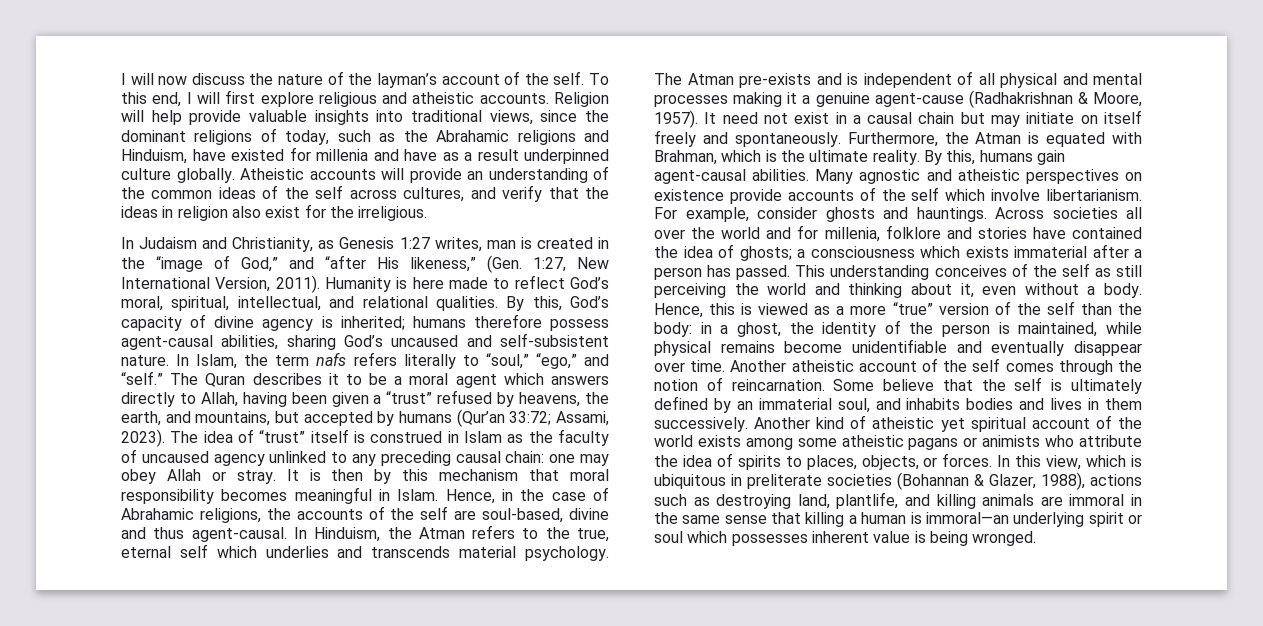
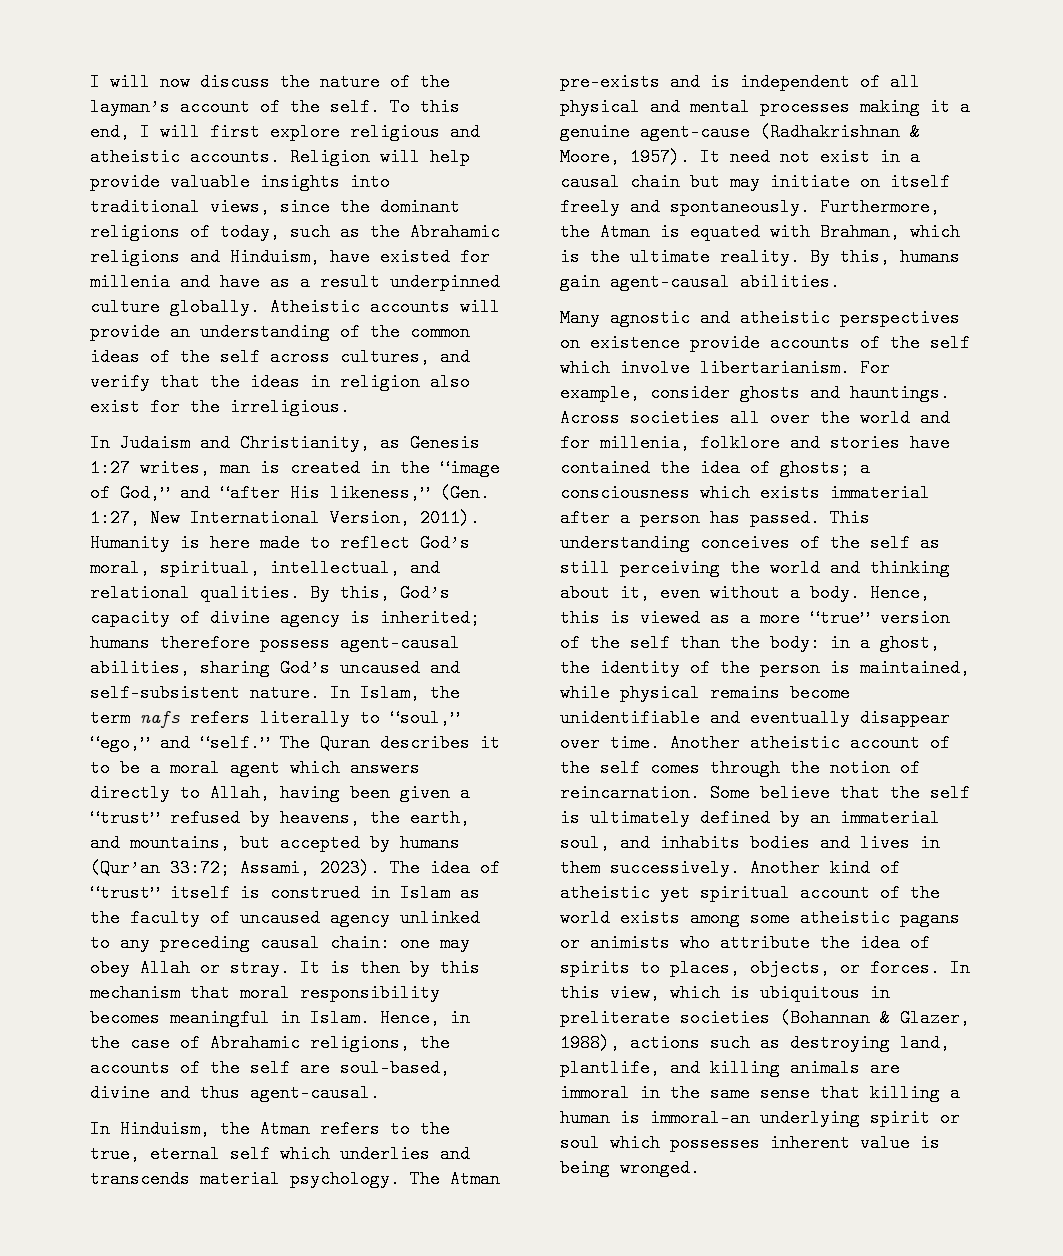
- Hence, in the case of Abrahamic religions, the accounts of the self are soul-based, divine and thus agent-causal. In Hinduism, the Atman refers to the true, eternal self which underlies and transcends material psychology.
+ Hence, in the case of Abrahamic religions, the accounts of the self are soul-based, divine and thus agent-causal.
+ In Hinduism, the Atman refers to the true, eternal self which underlies and transcends material psychology.
- By this, humans gain agent-causal abilities. Many agnostic and atheistic perspectives on existence provide accounts of the self which involve libertarianism.
+ By this, humans gain agent-causal abilities.
+ Many agnostic and atheistic perspectives on existence provide accounts of the self which involve libertarianism.

